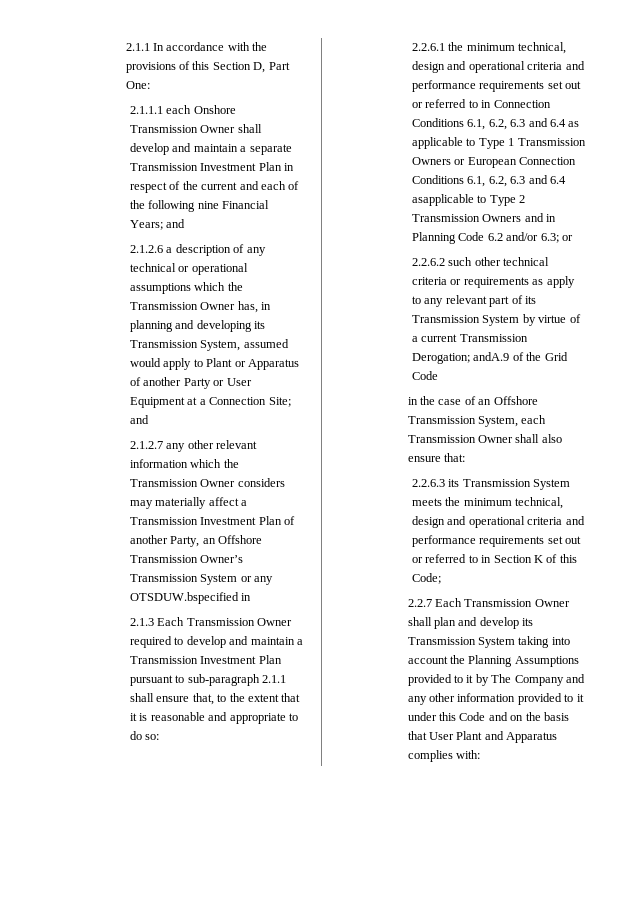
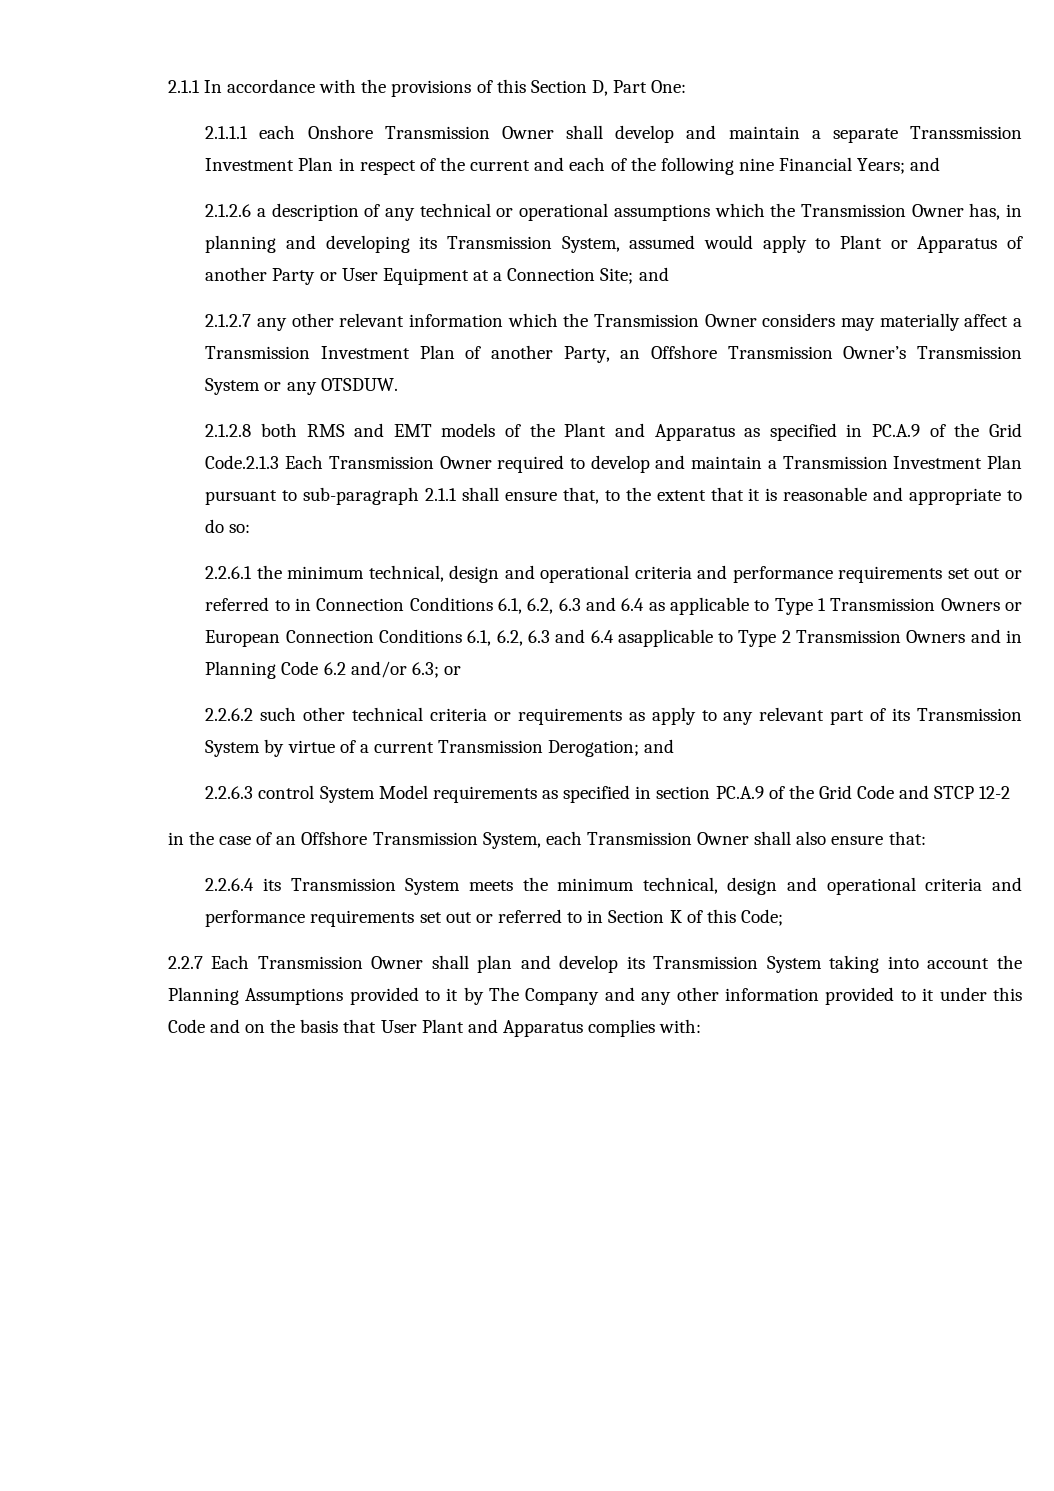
- 2.1.1.1 each Onshore Transmission Owner shall develop and maintain a separate Transmission Investment Plan in respect of the current and each of the following nine Financial Years; and
+ 2.1.1.1 each Onshore Transmission Owner shall develop and maintain a separate Transsmission Investment Plan in respect of the current and each of the following nine Financial Years; and
- 2.1.2.7 any other relevant information which the Transmission Owner considers may materially affect a Transmission Investment Plan of another Party, an Offshore Transmission Owner’s Transmission System or any OTSDUW.bspecified in
- 2.1.3 Each Transmission Owner required to develop and maintain a Transmission Investment Plan pursuant to sub-paragraph 2.1.1 shall ensure that, to the extent that it is reasonable and appropriate to do so:
+ 2.1.2.7 any other relevant information which the Transmission Owner considers may materially affect a Transmission Investment Plan of another Party, an Offshore Transmission Owner’s Transmission System or any OTSDUW.
+ 2.1.2.8 both RMS and EMT models of the Plant and Apparatus as specified in PC.A.9 of the Grid Code.2.1.3 Each Transmission Owner required to develop and maintain a Transmission Investment Plan pursuant to sub-paragraph 2.1.1 shall ensure that, to the extent that it is reasonable and appropriate to do so:
- 2.2.6.2 such other technical criteria or requirements as apply to any relevant part of its Transmission System by virtue of a current Transmission Derogation; andA.9 of the Grid Code
+ 2.2.6.2 such other technical criteria or requirements as apply to any relevant part of its Transmission System by virtue of a current Transmission Derogation; and
+ 2.2.6.3 control System Model requirements as specified in section PC.A.9 of the Grid Code and STCP 12-2
- 2.2.6.3 its Transmission System meets the minimum technical, design and operational criteria and performance requirements set out or referred to in Section K of this Code;
+ 2.2.6.4 its Transmission System meets the minimum technical, design and operational criteria and performance requirements set out or referred to in Section K of this Code;

